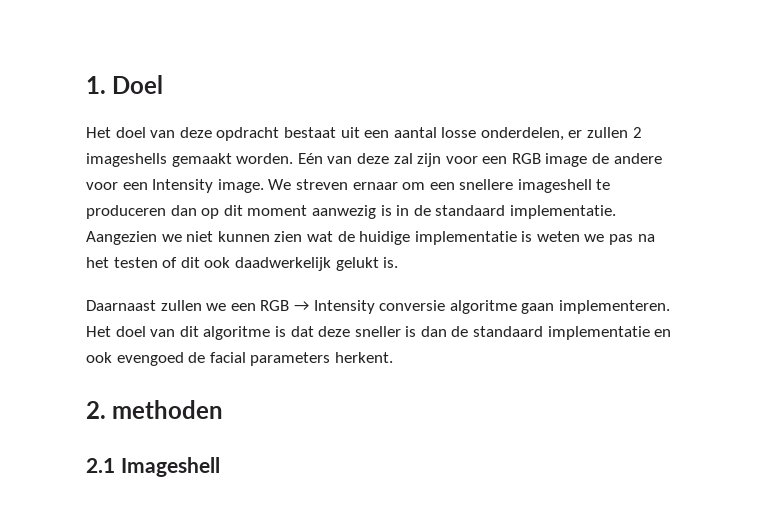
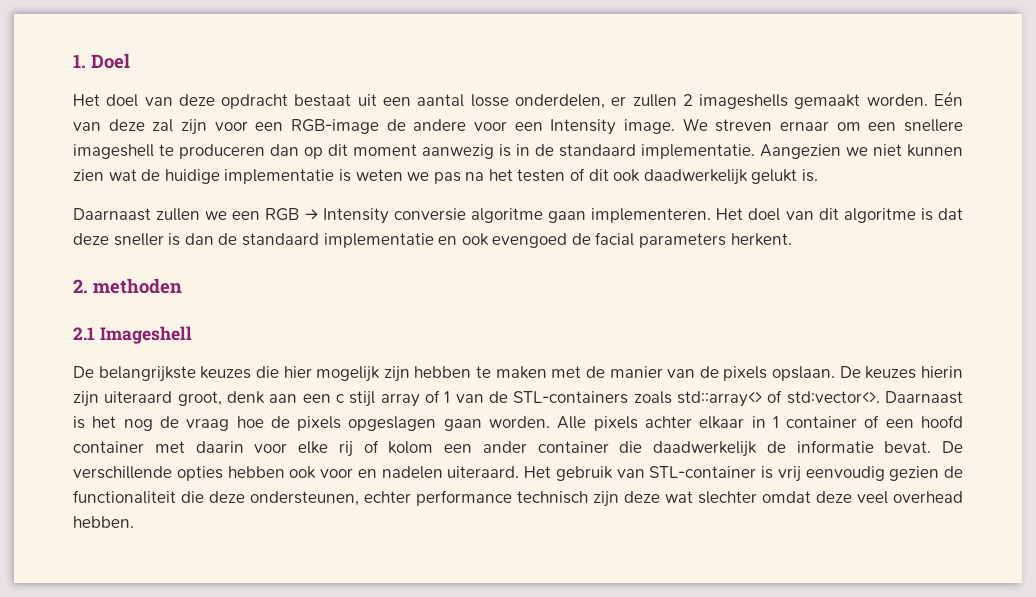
- Eén van deze zal zijn voor een RGB image de andere voor een Intensity image.
+ Eén van deze zal zijn voor een RGB-image de andere voor een Intensity image.
+ De belangrijkste keuzes die hier mogelijk zijn hebben te maken met de manier van de pixels opslaan. De keuzes hierin zijn uiteraard groot, denk aan een c stijl array of 1 van de STL-containers zoals std::array<> of std:vector<>. Daarnaast is het nog de vraag hoe de pixels opgeslagen gaan worden. Alle pixels achter elkaar in 1 container of een hoofd container met daarin voor elke rij of kolom een ander container die daadwerkelijk de informatie bevat. De verschillende opties hebben ook voor en nadelen uiteraard. Het gebruik van STL-container is vrij eenvoudig gezien de functionaliteit die deze ondersteunen, echter performance technisch zijn deze wat slechter omdat deze veel overhead hebben.

